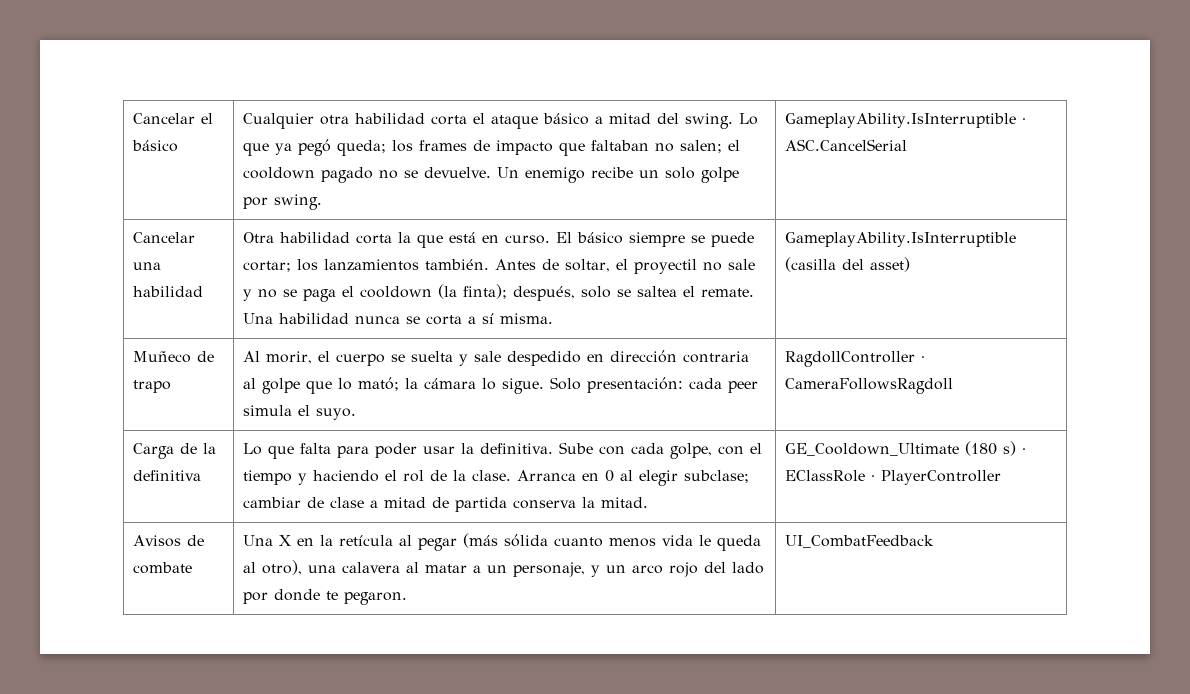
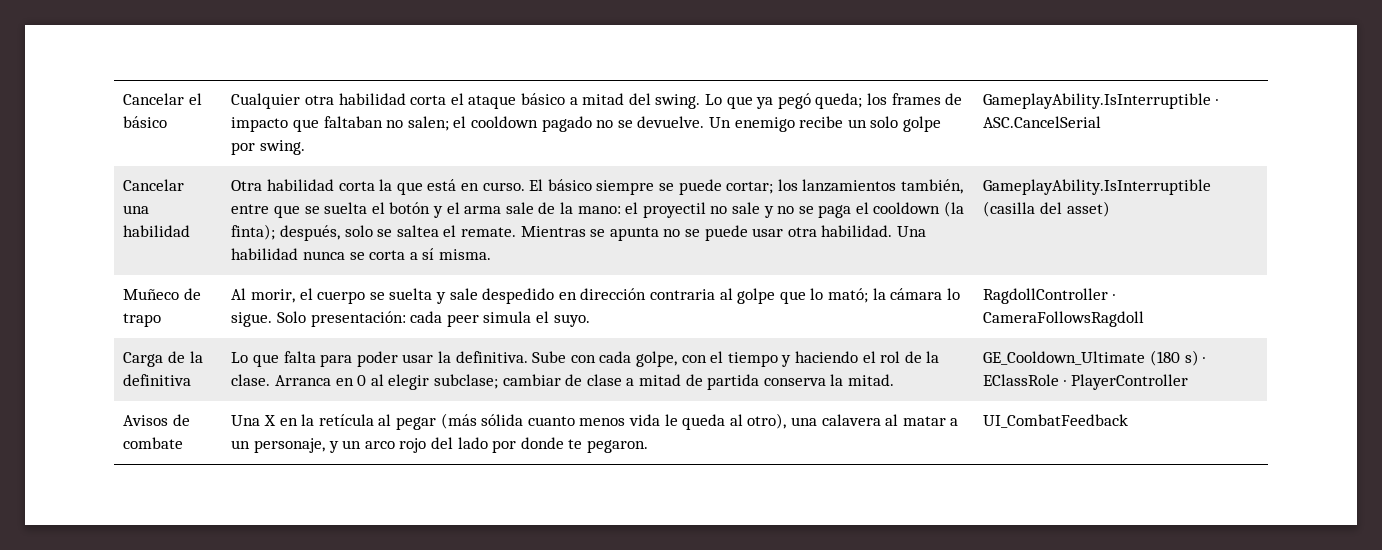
- El básico siempre se puede cortar; los lanzamientos también. Antes de soltar, el proyectil no sale y no se paga el cooldown (la finta); después, solo se saltea el remate.
+ El básico siempre se puede cortar; los lanzamientos también, entre que se suelta el botón y el arma sale de la mano: el proyectil no sale y no se paga el cooldown (la finta); después, solo se saltea el remate.
+ Mientras se apunta no se puede usar otra habilidad.

